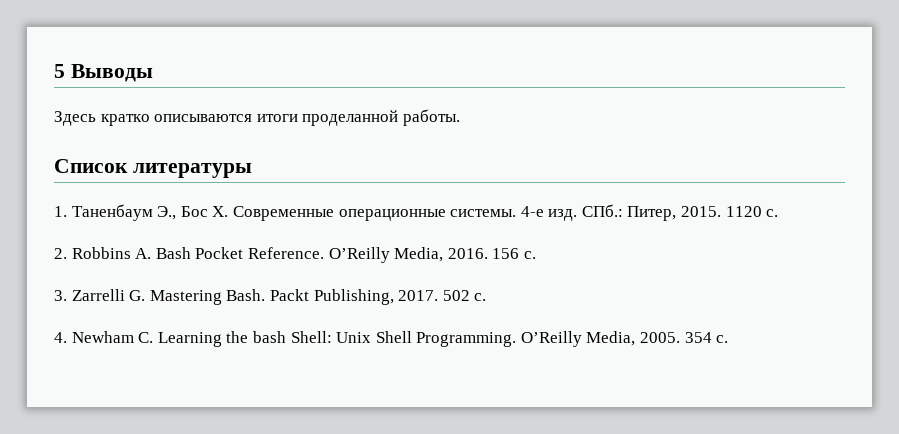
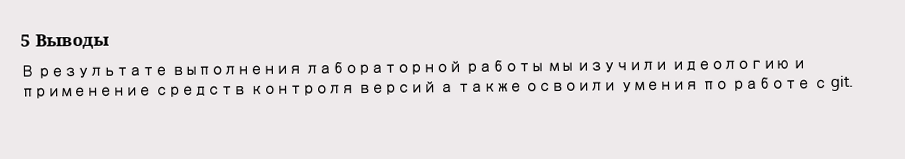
- Здесь кратко описываются итоги проделанной работы.
- Список литературы
- 1. Таненбаум Э., Бос Х. Современные операционные системы. 4-е изд. СПб.: Питер, 2015. 1120 с.
- 2. Robbins A. Bash Pocket Reference. O’Reilly Media, 2016. 156 с.
- 3. Zarrelli G. Mastering Bash. Packt Publishing, 2017. 502 с.
- 4. Newham C. Learning the bash Shell: Unix Shell Programming. O’Reilly Media, 2005. 354 с.
+ В результате выполнения лабораторной работы мы изучили идеологию и применение средств контроля версий а также освоили умения по работе с git.

